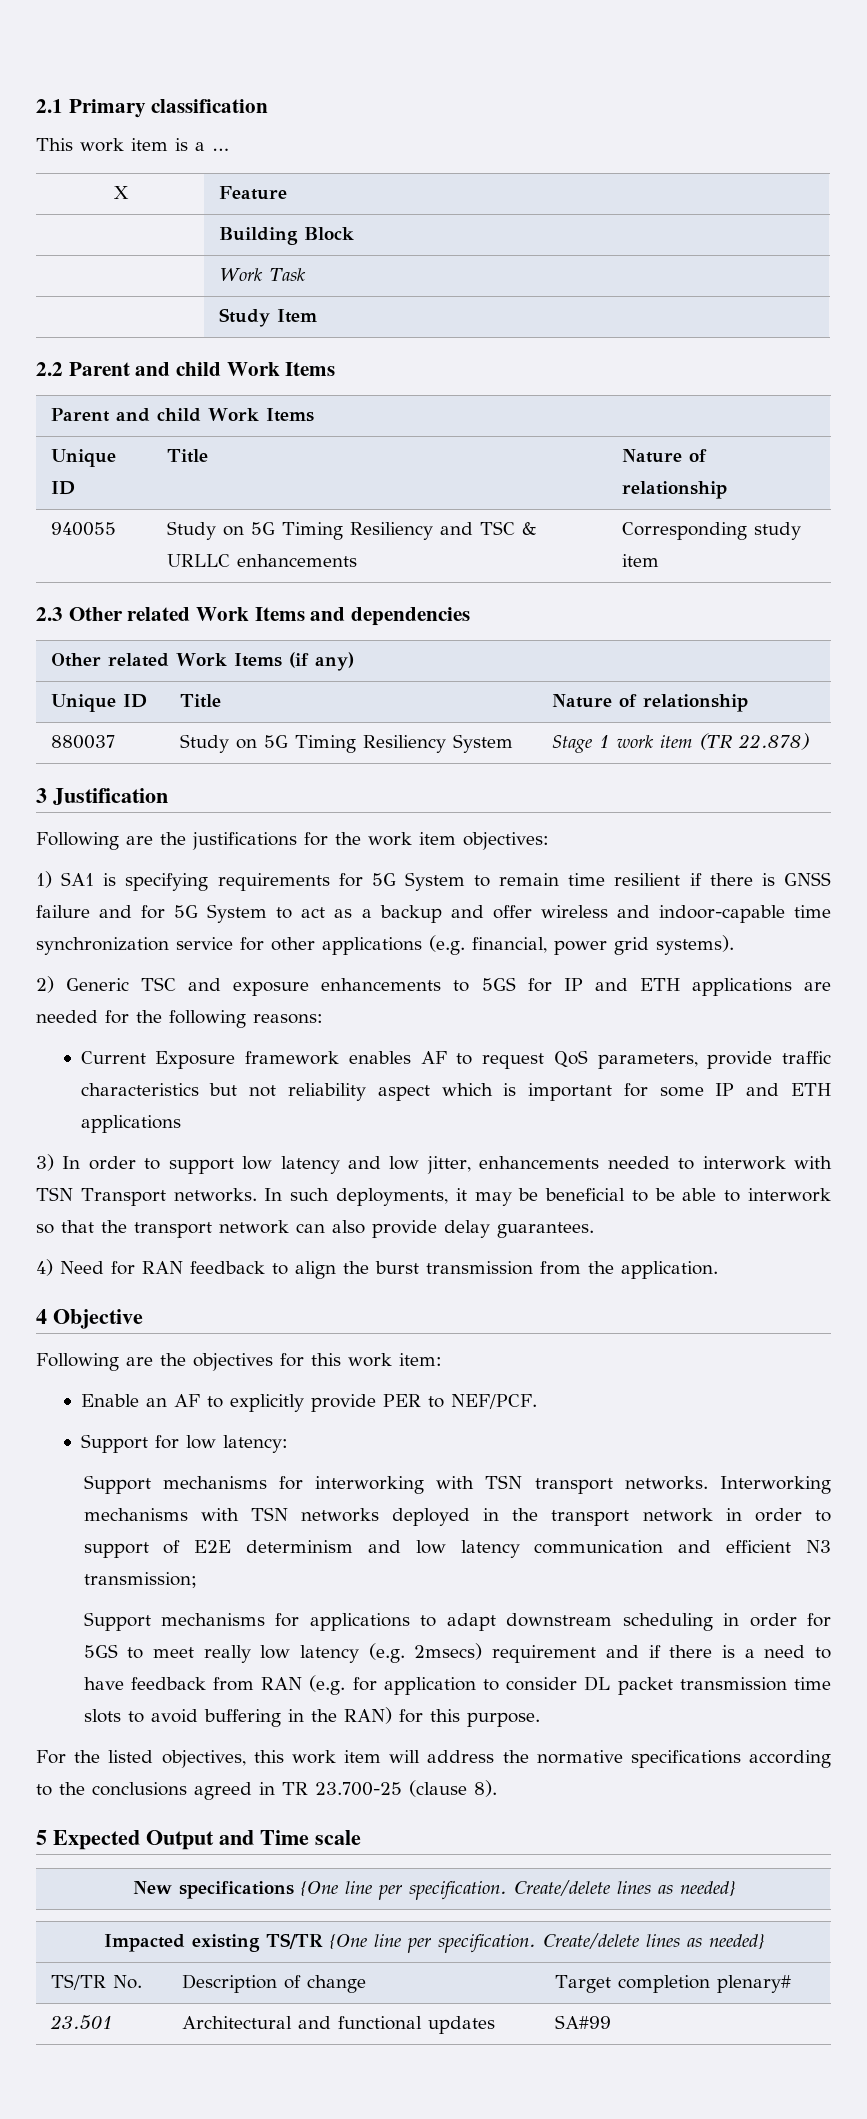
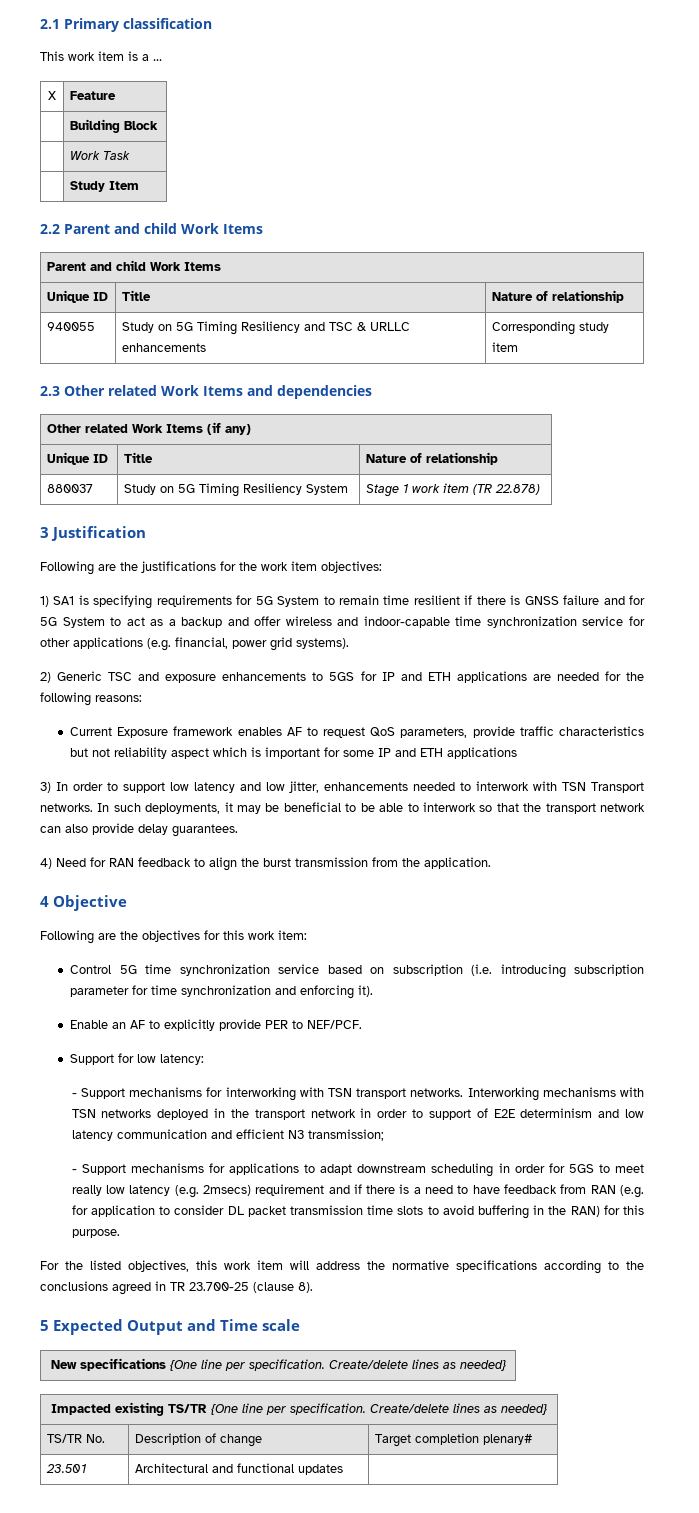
+ Control 5G time synchronization service based on subscription (i.e. introducing subscription parameter for time synchronization and enforcing it).
- Support mechanisms for interworking with TSN transport networks.
+ - Support mechanisms for interworking with TSN transport networks.
- Support mechanisms for applications to adapt downstream scheduling in order for 5GS to meet really low latency (e.g. 2msecs) requirement and if there is a need to have feedback from RAN (e.g. for application to consider DL packet transmission time slots to avoid buffering in the RAN) for this purpose.
+ - Support mechanisms for applications to adapt downstream scheduling in order for 5GS to meet really low latency (e.g. 2msecs) requirement and if there is a need to have feedback from RAN (e.g. for application to consider DL packet transmission time slots to avoid buffering in the RAN) for this purpose.
- 23.501 | Architectural and functional updates | SA#99
+ 23.501 | Architectural and functional updates |

